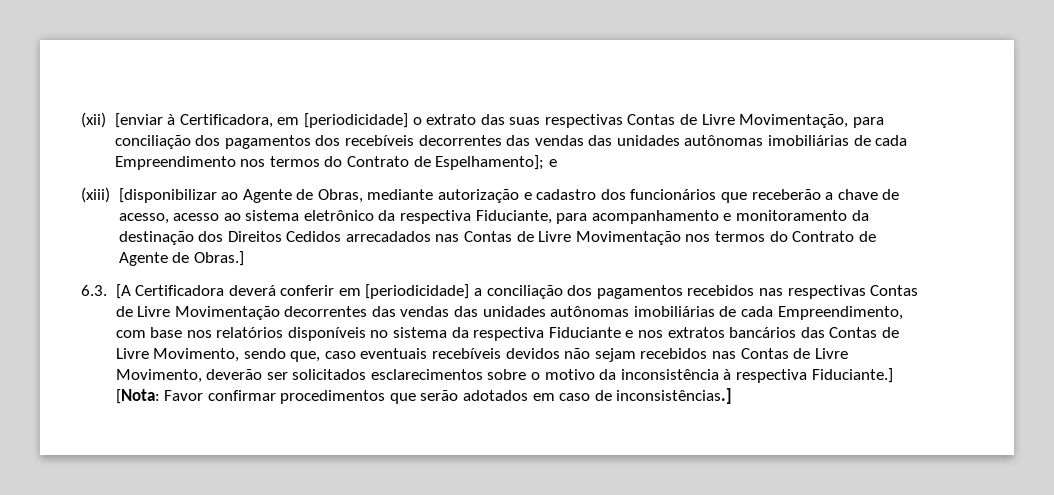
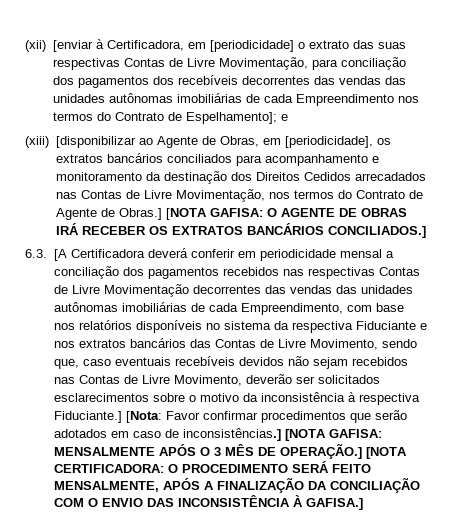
- (xiii) [disponibilizar ao Agente de Obras, mediante autorização e cadastro dos funcionários que receberão a chave de acesso, acesso ao sistema eletrônico da respectiva Fiduciante, para acompanhamento e monitoramento da destinação dos Direitos Cedidos arrecadados nas Contas de Livre Movimentação nos termos do Contrato de Agente de Obras.]
+ (xiii) [disponibilizar ao Agente de Obras, em [periodicidade], os extratos bancários conciliados para acompanhamento e monitoramento da destinação dos Direitos Cedidos arrecadados nas Contas de Livre Movimentação, nos termos do Contrato de Agente de Obras.] [NOTA GAFISA: O AGENTE DE OBRAS IRÁ RECEBER OS EXTRATOS BANCÁRIOS CONCILIADOS.]
- 6.3. [A Certificadora deverá conferir em [periodicidade] a conciliação dos pagamentos recebidos nas respectivas Contas de Livre Movimentação decorrentes das vendas das unidades autônomas imobiliárias de cada Empreendimento, com base nos relatórios disponíveis no sistema da respectiva Fiduciante e nos extratos bancários das Contas de Livre Movimento, sendo que, caso eventuais recebíveis devidos não sejam recebidos nas Contas de Livre Movimento, deverão ser solicitados esclarecimentos sobre o motivo da inconsistência à respectiva Fiduciante.]
+ 6.3. [A Certificadora deverá conferir em periodicidade mensal a conciliação dos pagamentos recebidos nas respectivas Contas de Livre Movimentação decorrentes das vendas das unidades autônomas imobiliárias de cada Empreendimento, com base nos relatórios disponíveis no sistema da respectiva Fiduciante e nos extratos bancários das Contas de Livre Movimento, sendo que, caso eventuais recebíveis devidos não sejam recebidos nas Contas de Livre Movimento, deverão ser solicitados esclarecimentos sobre o motivo da inconsistência à respectiva Fiduciante.]
+ [NOTA GAFISA: MENSALMENTE APÓS O 3 MÊS DE OPERAÇÃO.] [NOTA CERTIFICADORA: O PROCEDIMENTO SERÁ FEITO MENSALMENTE, APÓS A FINALIZAÇÃO DA CONCILIAÇÃO COM O ENVIO DAS INCONSISTÊNCIA À GAFISA.]

